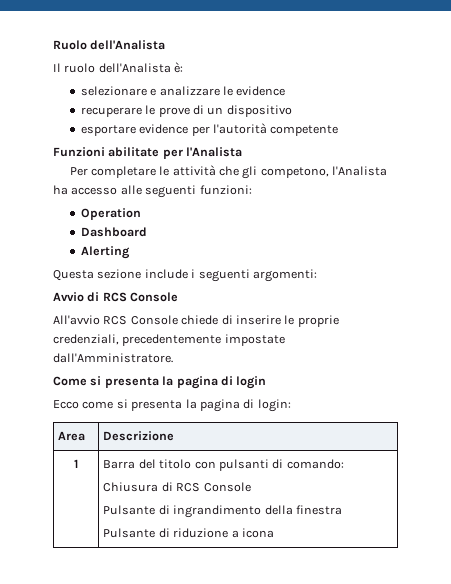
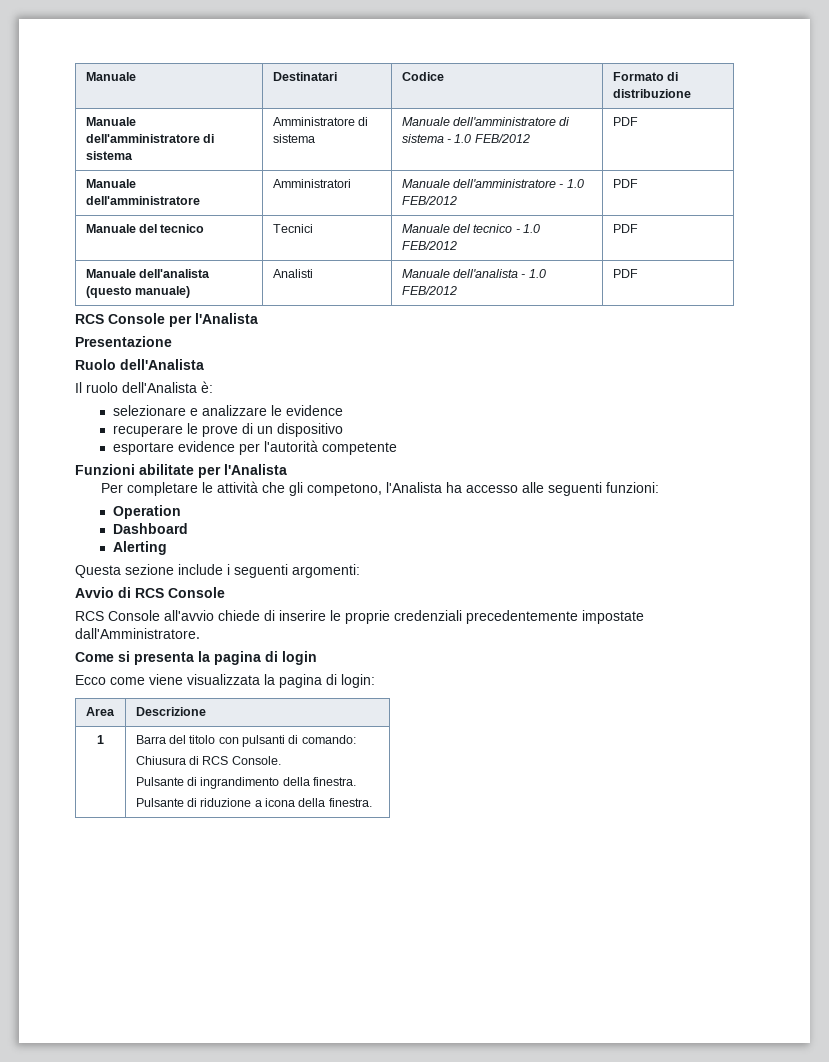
+ Manuale | Destinatari | Codice | Formato di distribuzione
+ Manuale dell'amministratore di sistema | Amministratore di sistema | Manuale dell'amministratore di sistema - 1.0 FEB/2012 | PDF
+ Manuale dell'amministratore | Amministratori | Manuale dell'amministratore - 1.0 FEB/2012 | PDF
+ Manuale del tecnico | Tecnici | Manuale del tecnico - 1.0 FEB/2012 | PDF
+ Manuale dell'analista (questo manuale) | Analisti | Manuale dell'analista - 1.0 FEB/2012 | PDF
+ RCS Console per l'Analista
+ Presentazione
- All'avvio RCS Console chiede di inserire le proprie credenziali, precedentemente impostate dall'Amministratore.
+ RCS Console all'avvio chiede di inserire le proprie credenziali precedentemente impostate dall'Amministratore.
- Ecco come si presenta la pagina di login:
+ Ecco come viene visualizzata la pagina di login:
  1 | Barra del titolo con pulsanti di comando:
- Chiusura di RCS Console
- Pulsante di ingrandimento della finestra
- Pulsante di riduzione a icona
+ Chiusura di RCS Console.
+ Pulsante di ingrandimento della finestra.
+ Pulsante di riduzione a icona della finestra.

